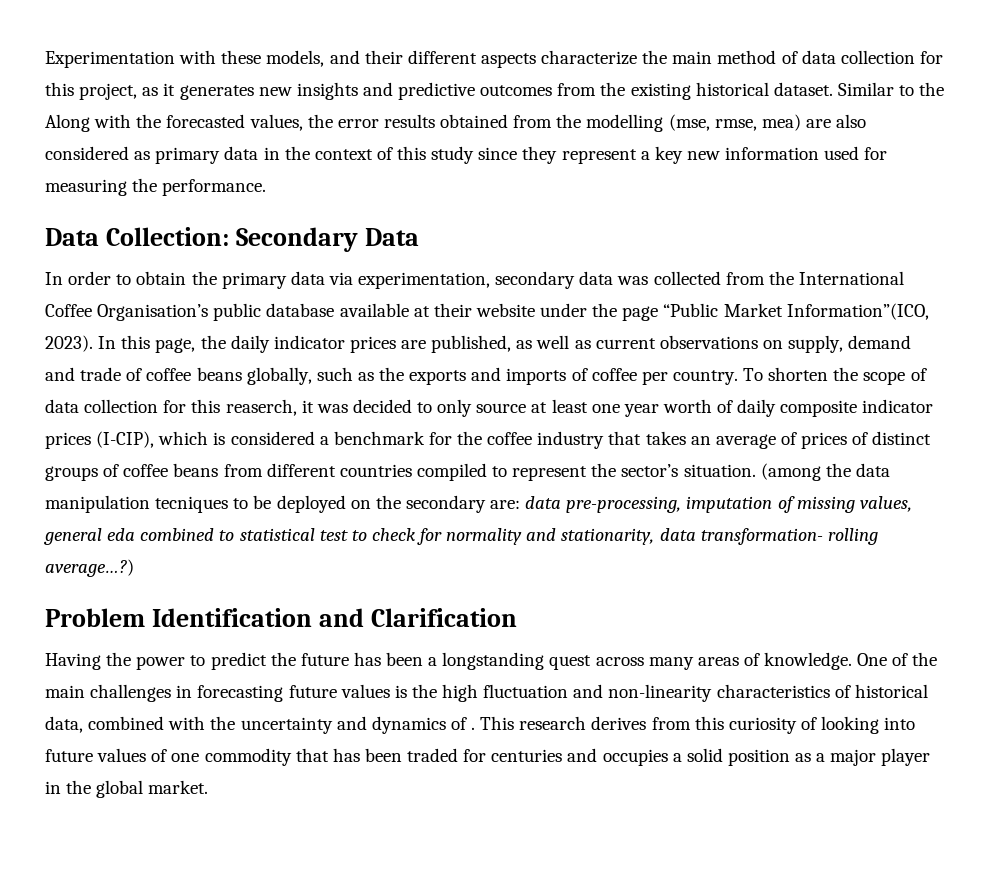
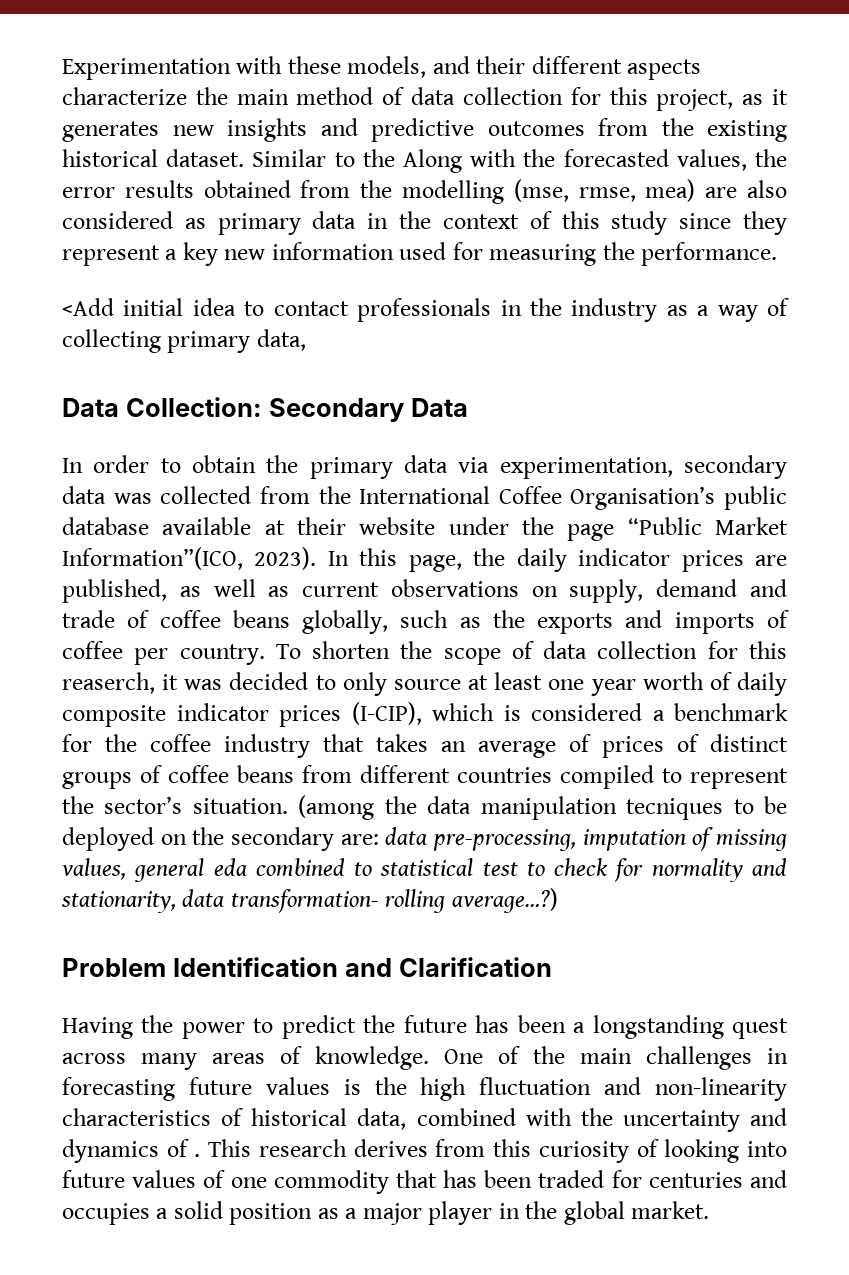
+ <Add initial idea to contact professionals in the industry as a way of collecting primary data,

